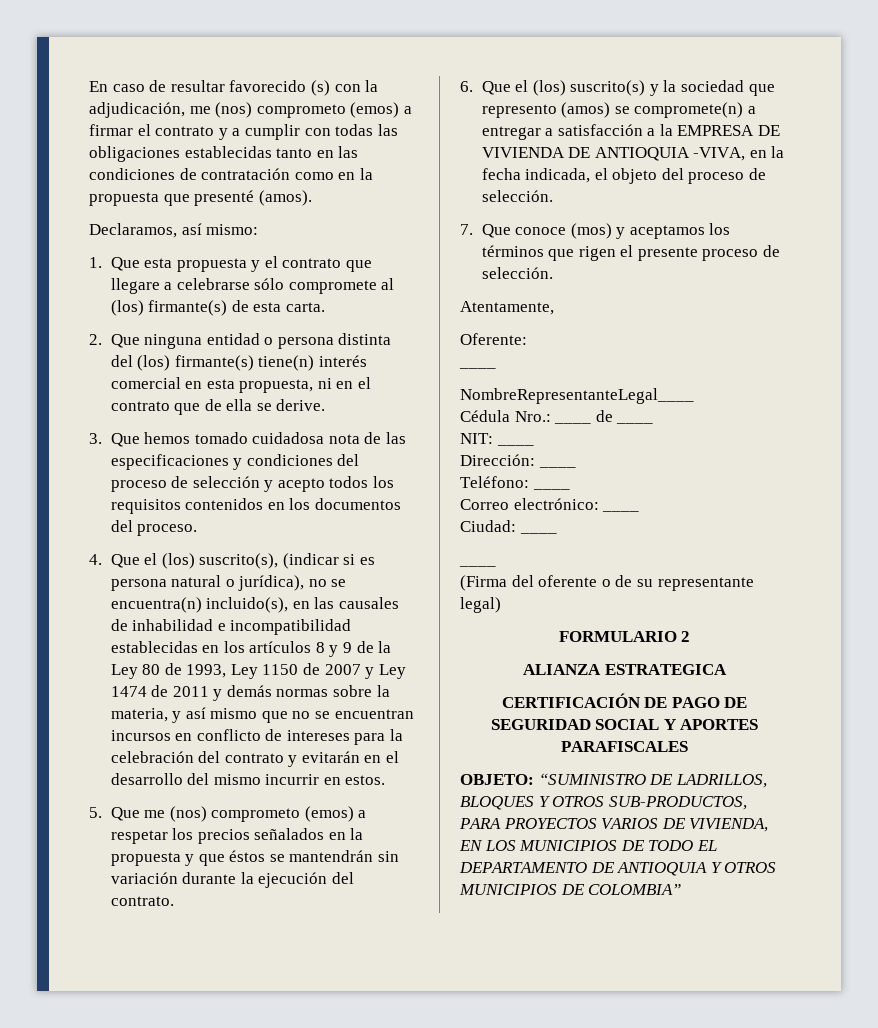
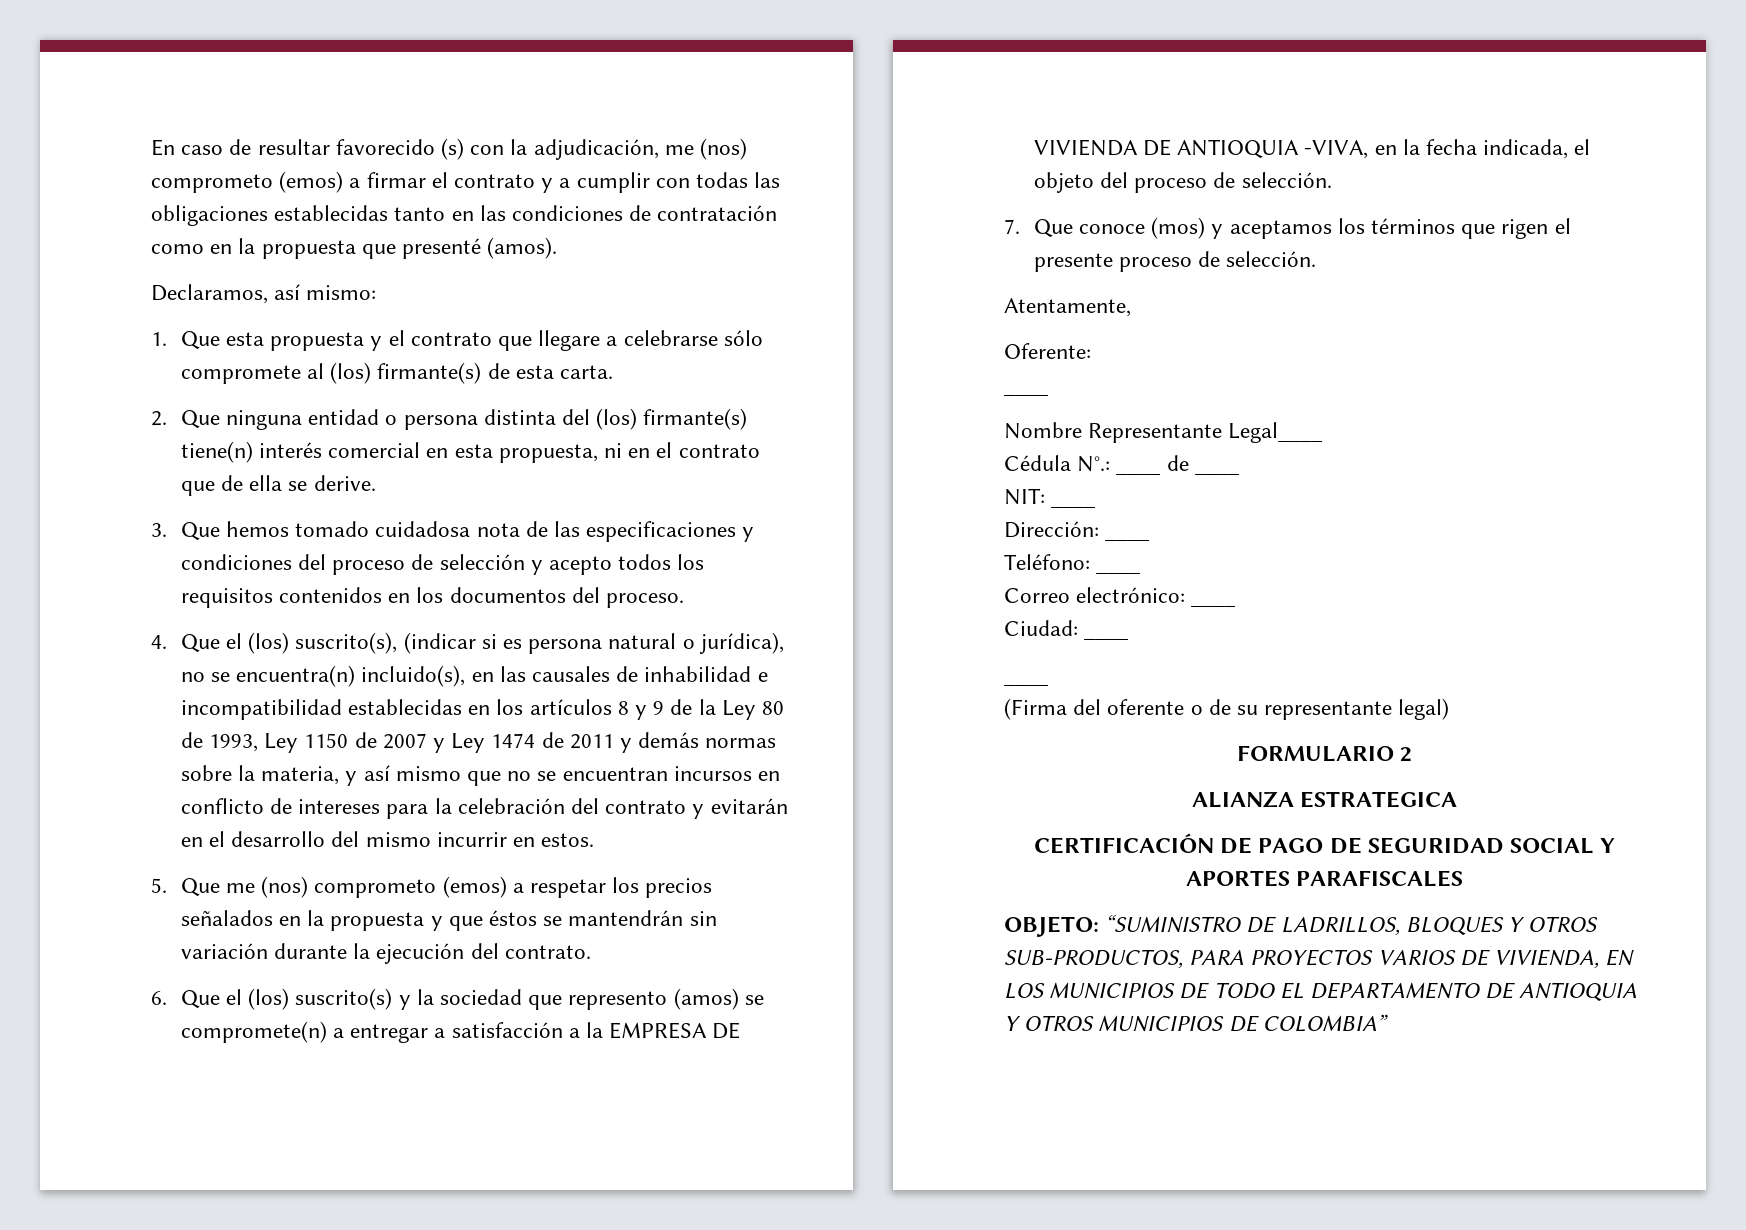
- NombreRepresentanteLegal____
+ Nombre Representante Legal____
- Cédula Nro.: ____ de ____
+ Cédula N°.: ____ de ____

